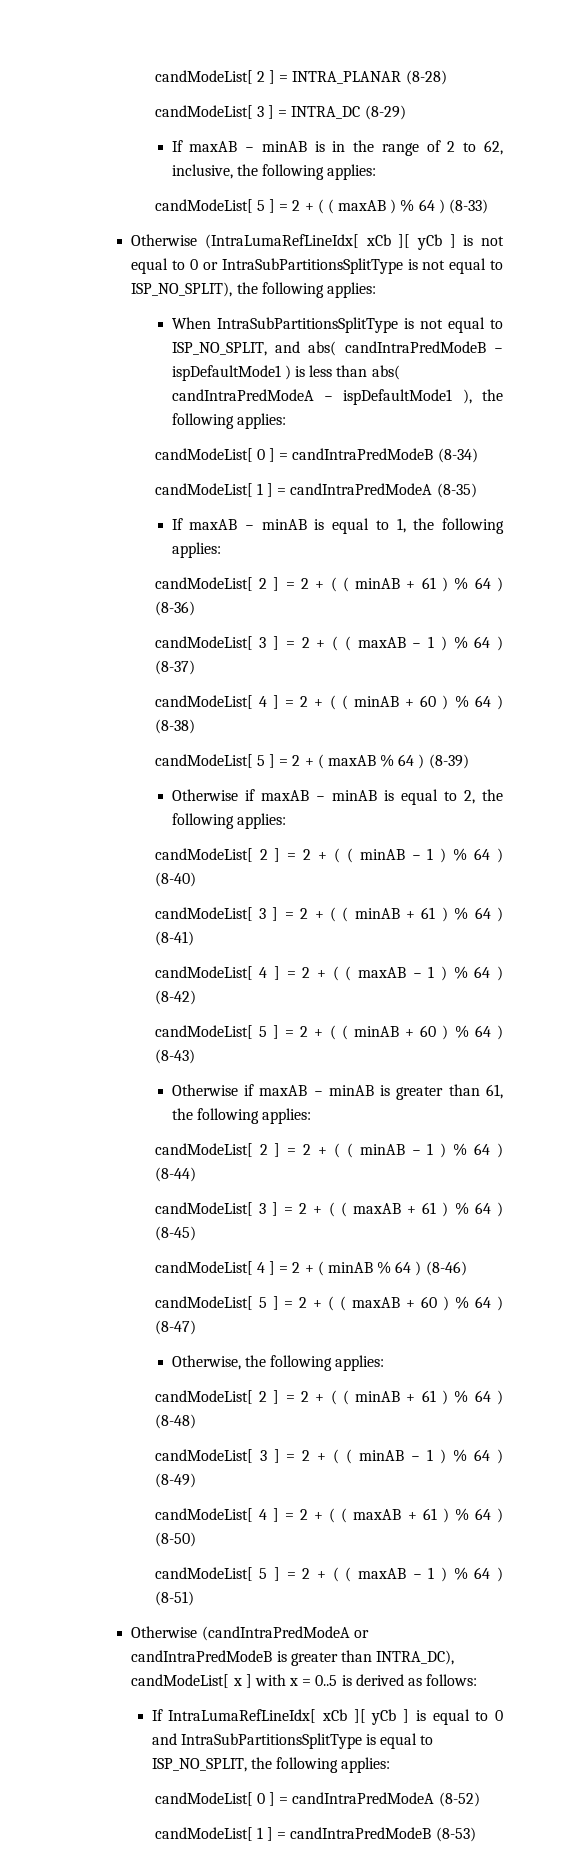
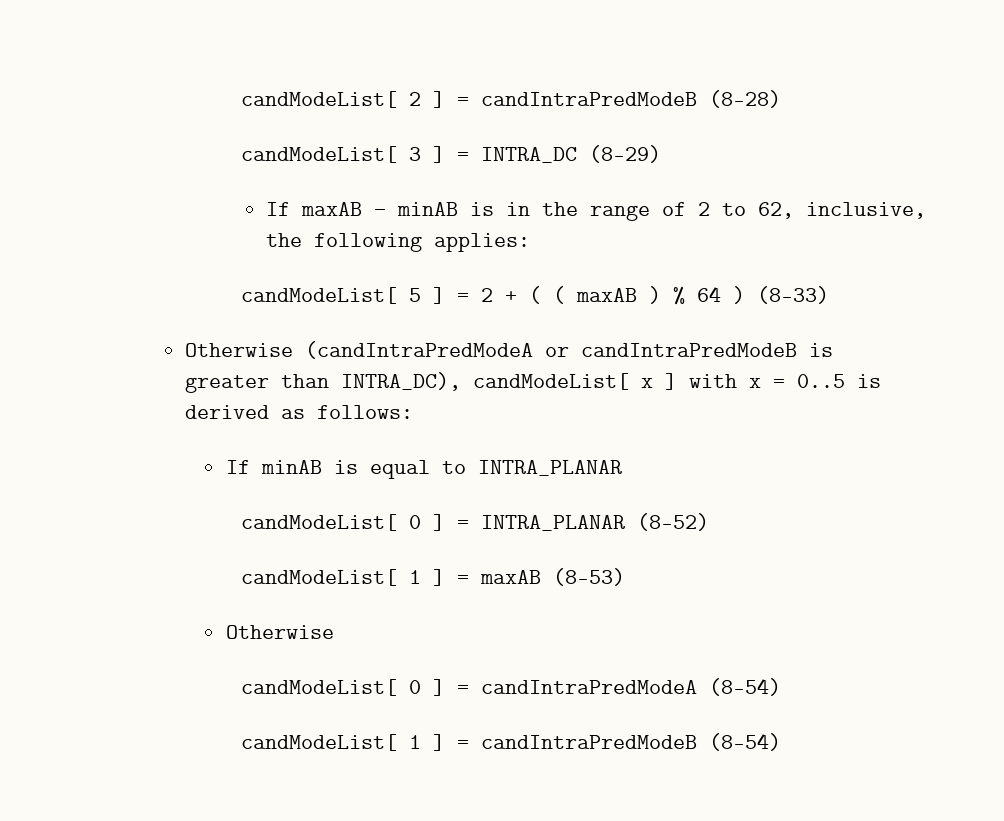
- candModeList[ 2 ] = INTRA_PLANAR (8-28)
+ candModeList[ 2 ] = candIntraPredModeB (8-28)
- Otherwise (IntraLumaRefLineIdx[ xCb ][ yCb ] is not equal to 0 or IntraSubPartitionsSplitType is not equal to ISP_NO_SPLIT), the following applies:
- When IntraSubPartitionsSplitType is not equal to ISP_NO_SPLIT, and abs( candIntraPredModeB − ispDefaultMode1 ) is less than abs( candIntraPredModeA − ispDefaultMode1 ), the following applies:
- candModeList[ 0 ] = candIntraPredModeB (8-34)
- candModeList[ 1 ] = candIntraPredModeA (8-35)
- If maxAB − minAB is equal to 1, the following applies:
- candModeList[ 2 ] = 2 + ( ( minAB + 61 ) % 64 ) (8-36)
- candModeList[ 3 ] = 2 + ( ( maxAB − 1 ) % 64 ) (8-37)
- candModeList[ 4 ] = 2 + ( ( minAB + 60 ) % 64 ) (8-38)
- candModeList[ 5 ] = 2 + ( maxAB % 64 ) (8-39)
- Otherwise if maxAB − minAB is equal to 2, the following applies:
- candModeList[ 2 ] = 2 + ( ( minAB − 1 ) % 64 ) (8-40)
- candModeList[ 3 ] = 2 + ( ( minAB + 61 ) % 64 ) (8-41)
- candModeList[ 4 ] = 2 + ( ( maxAB − 1 ) % 64 ) (8-42)
- candModeList[ 5 ] = 2 + ( ( minAB + 60 ) % 64 ) (8-43)
- Otherwise if maxAB − minAB is greater than 61, the following applies:
- candModeList[ 2 ] = 2 + ( ( minAB − 1 ) % 64 ) (8-44)
- candModeList[ 3 ] = 2 + ( ( maxAB + 61 ) % 64 ) (8-45)
- candModeList[ 4 ] = 2 + ( minAB % 64 ) (8-46)
- candModeList[ 5 ] = 2 + ( ( maxAB + 60 ) % 64 ) (8-47)
- Otherwise, the following applies:
- candModeList[ 2 ] = 2 + ( ( minAB + 61 ) % 64 ) (8-48)
- candModeList[ 3 ] = 2 + ( ( minAB − 1 ) % 64 ) (8-49)
- candModeList[ 4 ] = 2 + ( ( maxAB + 61 ) % 64 ) (8-50)
- candModeList[ 5 ] = 2 + ( ( maxAB − 1 ) % 64 ) (8-51)
- If IntraLumaRefLineIdx[ xCb ][ yCb ] is equal to 0 and IntraSubPartitionsSplitType is equal to ISP_NO_SPLIT, the following applies:
+ If minAB is equal to INTRA_PLANAR
+ candModeList[ 0 ] = INTRA_PLANAR (8-52)
+ candModeList[ 1 ] = maxAB (8-53)
+ Otherwise
- candModeList[ 0 ] = candIntraPredModeA (8-52)
+ candModeList[ 0 ] = candIntraPredModeA (8-54)
- candModeList[ 1 ] = candIntraPredModeB (8-53)
+ candModeList[ 1 ] = candIntraPredModeB (8-54)

